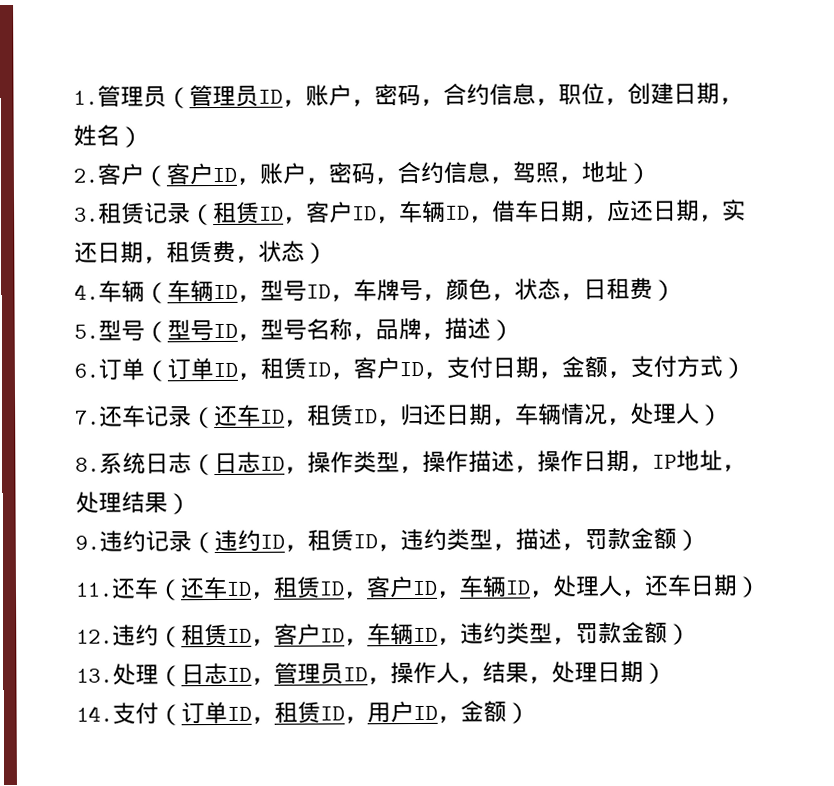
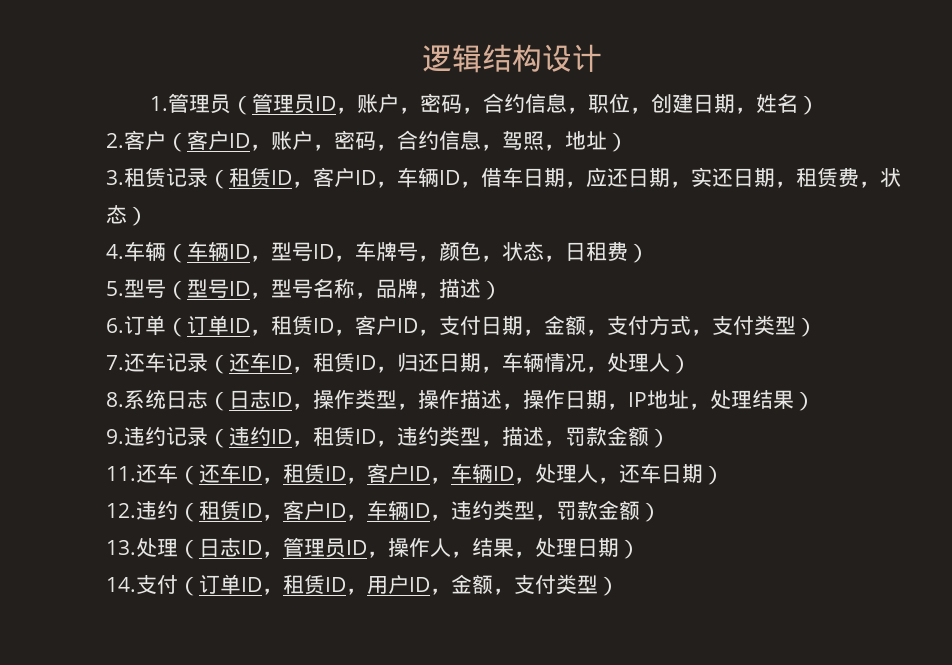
+ 逻辑结构设计
- 6.订单（订单ID，租赁ID，客户ID，支付日期，金额，支付方式）
+ 6.订单（订单ID，租赁ID，客户ID，支付日期，金额，支付方式，支付类型）
- 14.支付（订单ID，租赁ID，用户ID，金额）
+ 14.支付（订单ID，租赁ID，用户ID，金额，支付类型）

